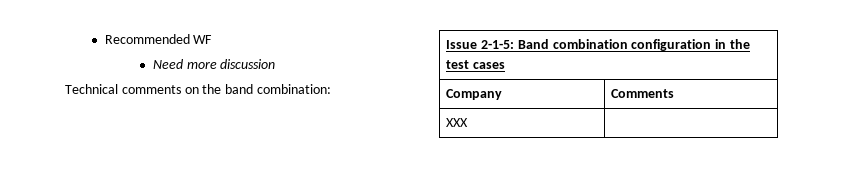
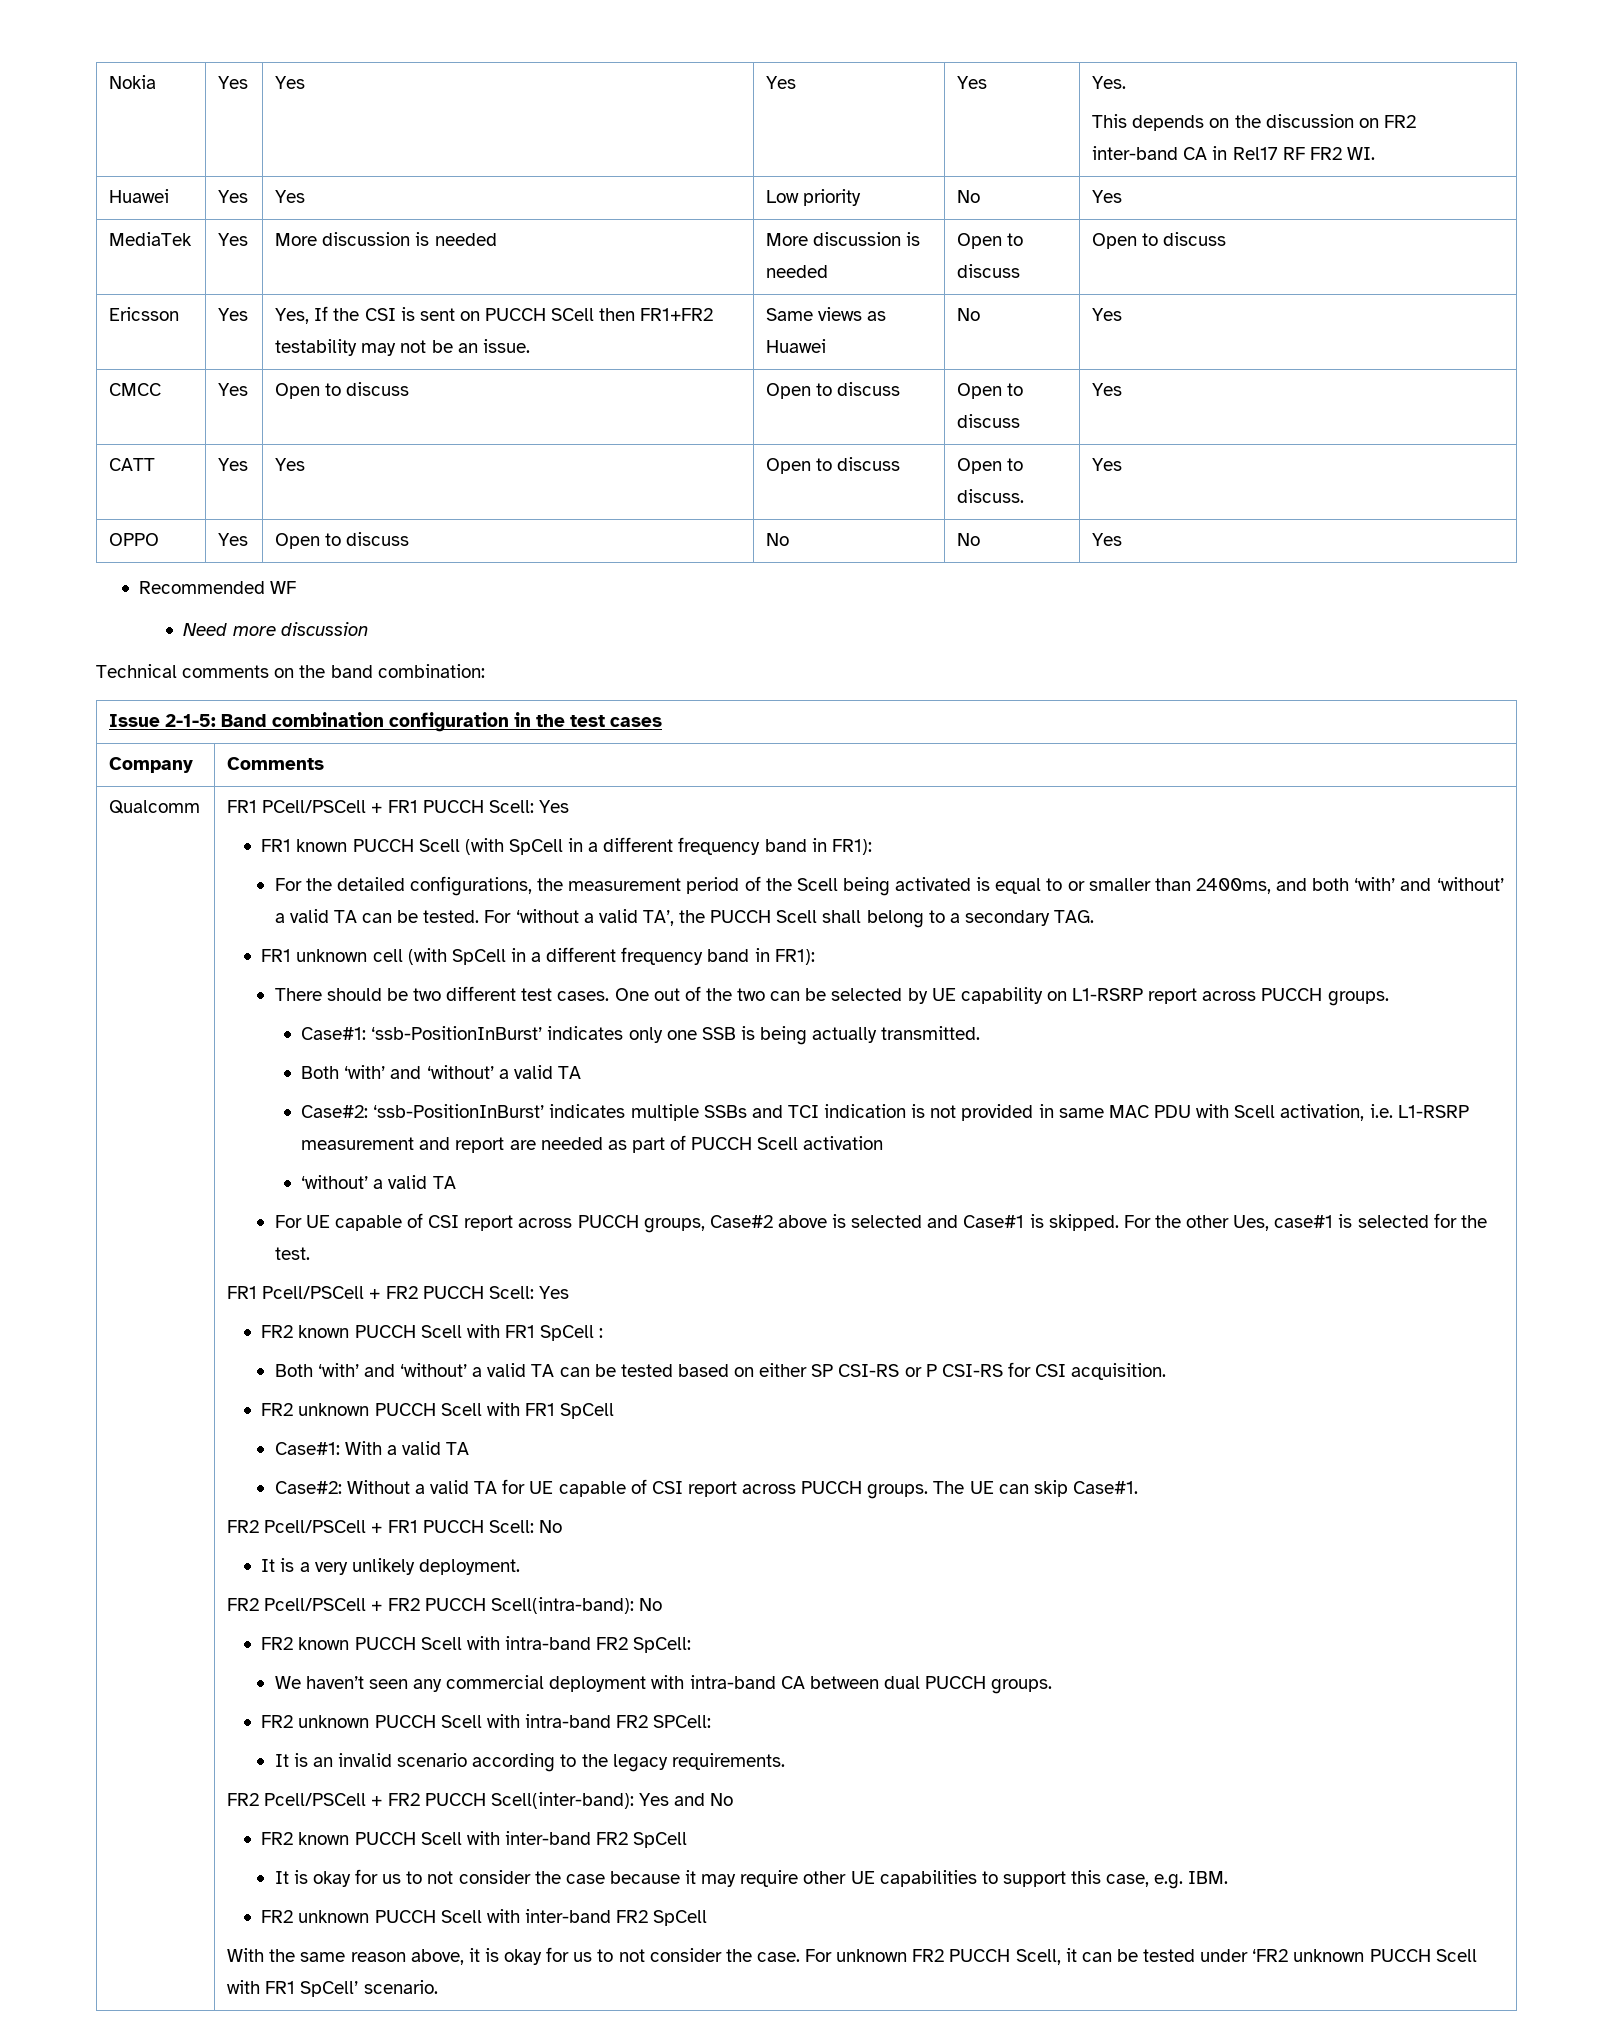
+ Nokia | Yes | Yes | Yes | Yes | Yes.
+ This depends on the discussion on FR2 inter-band CA in Rel17 RF FR2 WI.
+ Huawei | Yes | Yes | Low priority | No | Yes
+ MediaTek | Yes | More discussion is needed | More discussion is needed | Open to discuss | Open to discuss
+ Ericsson | Yes | Yes, If the CSI is sent on PUCCH SCell then FR1+FR2 testability may not be an issue. | Same views as Huawei | No | Yes
+ CMCC | Yes | Open to discuss | Open to discuss | Open to discuss | Yes
+ CATT | Yes | Yes | Open to discuss | Open to discuss. | Yes
+ OPPO | Yes | Open to discuss | No | No | Yes
- XXX
+ Qualcomm | FR1 PCell/PSCell + FR1 PUCCH Scell: Yes
+ FR1 known PUCCH Scell (with SpCell in a different frequency band in FR1):
+ For the detailed configurations, the measurement period of the Scell being activated is equal to or smaller than 2400ms, and both ‘with’ and ‘without’ a valid TA can be tested. For ‘without a valid TA’, the PUCCH Scell shall belong to a secondary TAG.
+ FR1 unknown cell (with SpCell in a different frequency band in FR1):
+ There should be two different test cases. One out of the two can be selected by UE capability on L1-RSRP report across PUCCH groups.
+ Case#1: ‘ssb-PositionInBurst’ indicates only one SSB is being actually transmitted.
+ Both ‘with’ and ‘without’ a valid TA
+ Case#2: ‘ssb-PositionInBurst’ indicates multiple SSBs and TCI indication is not provided in same MAC PDU with Scell activation, i.e. L1-RSRP measurement and report are needed as part of PUCCH Scell activation
+ ‘without’ a valid TA
+ For UE capable of CSI report across PUCCH groups, Case#2 above is selected and Case#1 is skipped. For the other Ues, case#1 is selected for the test.
+ FR1 Pcell/PSCell + FR2 PUCCH Scell: Yes
+ FR2 known PUCCH Scell with FR1 SpCell :
+ Both ‘with’ and ‘without’ a valid TA can be tested based on either SP CSI-RS or P CSI-RS for CSI acquisition.
+ FR2 unknown PUCCH Scell with FR1 SpCell
+ Case#1: With a valid TA
+ Case#2: Without a valid TA for UE capable of CSI report across PUCCH groups. The UE can skip Case#1.
+ FR2 Pcell/PSCell + FR1 PUCCH Scell: No
+ It is a very unlikely deployment.
+ FR2 Pcell/PSCell + FR2 PUCCH Scell(intra-band): No
+ FR2 known PUCCH Scell with intra-band FR2 SpCell:
+ We haven’t seen any commercial deployment with intra-band CA between dual PUCCH groups.
+ FR2 unknown PUCCH Scell with intra-band FR2 SPCell:
+ It is an invalid scenario according to the legacy requirements.
+ FR2 Pcell/PSCell + FR2 PUCCH Scell(inter-band): Yes and No
+ FR2 known PUCCH Scell with inter-band FR2 SpCell
+ It is okay for us to not consider the case because it may require other UE capabilities to support this case, e.g. IBM.
+ FR2 unknown PUCCH Scell with inter-band FR2 SpCell
+ With the same reason above, it is okay for us to not consider the case. For unknown FR2 PUCCH Scell, it can be tested under ‘FR2 unknown PUCCH Scell with FR1 SpCell’ scenario.

